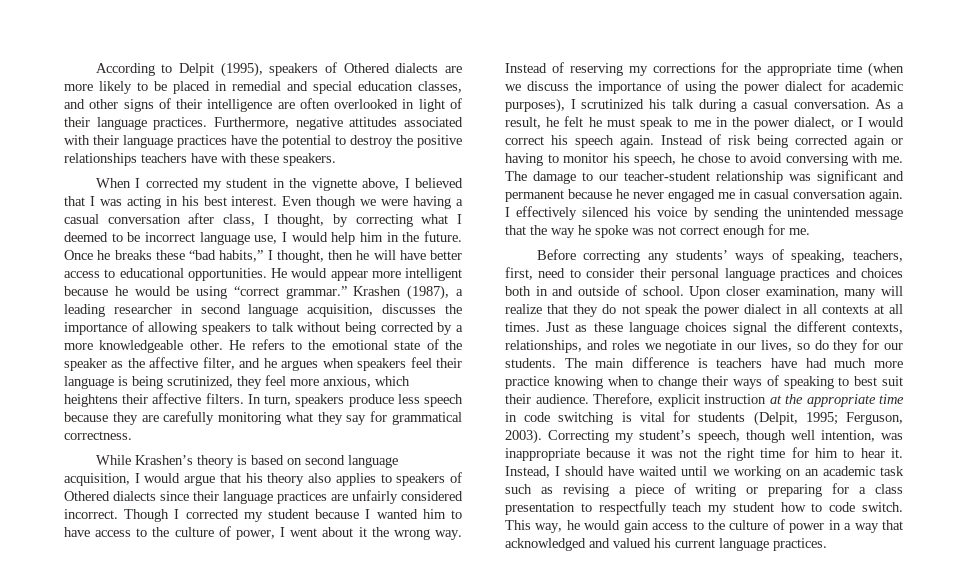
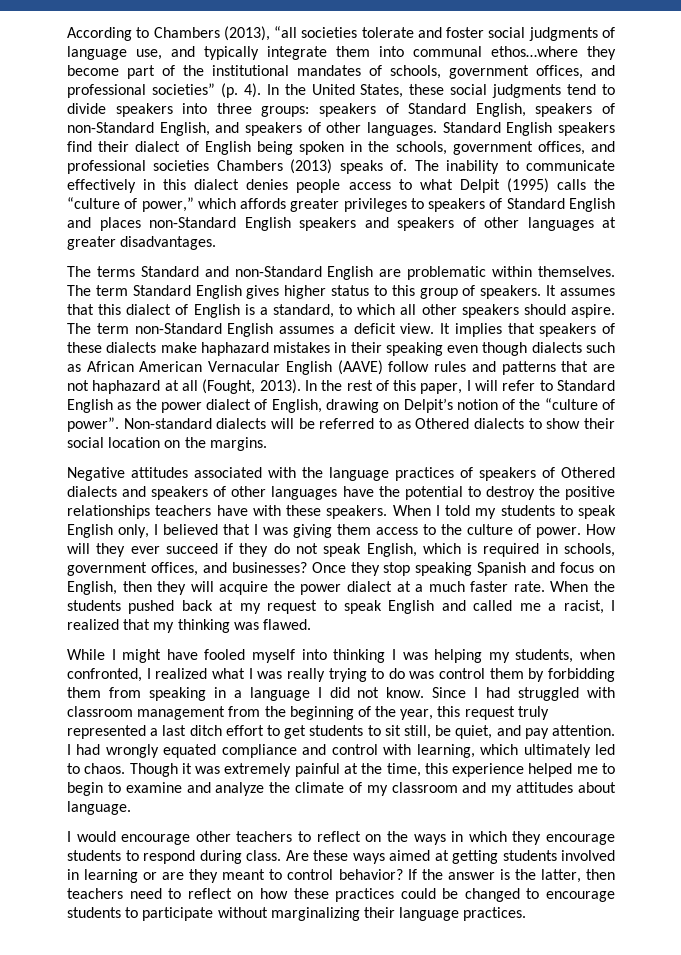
- According to Delpit (1995), speakers of Othered dialects are more likely to be placed in remedial and special education classes, and other signs of their intelligence are often overlooked in light of their language practices. Furthermore, negative attitudes associated with their language practices have the potential to destroy the positive relationships teachers have with these speakers.
- When I corrected my student in the vignette above, I believed that I was acting in his best interest. Even though we were having a casual conversation after class, I thought, by correcting what I deemed to be incorrect language use, I would help him in the future. Once he breaks these “bad habits,” I thought, then he will have better access to educational opportunities. He would appear more intelligent because he would be using “correct grammar.” Krashen (1987), a leading researcher in second language acquisition, discusses the importance of allowing speakers to talk without being corrected by a more knowledgeable other. He refers to the emotional state of the speaker as the affective filter, and he argues when speakers feel their language is being scrutinized, they feel more anxious, which heightens their affective filters. In turn, speakers produce less speech because they are carefully monitoring what they say for grammatical correctness.
- While Krashen’s theory is based on second language acquisition, I would argue that his theory also applies to speakers of Othered dialects since their language practices are unfairly considered incorrect. Though I corrected my student because I wanted him to have access to the culture of power, I went about it the wrong way. Instead of reserving my corrections for the appropriate time (when we discuss the importance of using the power dialect for academic purposes), I scrutinized his talk during a casual conversation. As a result, he felt he must speak to me in the power dialect, or I would correct his speech again. Instead of risk being corrected again or having to monitor his speech, he chose to avoid conversing with me. The damage to our teacher-student relationship was significant and permanent because he never engaged me in casual conversation again. I effectively silenced his voice by sending the unintended message that the way he spoke was not correct enough for me.
- Before correcting any students’ ways of speaking, teachers, first, need to consider their personal language practices and choices both in and outside of school. Upon closer examination, many will realize that they do not speak the power dialect in all contexts at all times. Just as these language choices signal the different contexts, relationships, and roles we negotiate in our lives, so do they for our students. The main difference is teachers have had much more practice knowing when to change their ways of speaking to best suit their audience. Therefore, explicit instruction at the appropriate time in code switching is vital for students (Delpit, 1995; Ferguson, 2003). Correcting my student’s speech, though well intention, was inappropriate because it was not the right time for him to hear it. Instead, I should have waited until we working on an academic task such as revising a piece of writing or preparing for a class presentation to respectfully teach my student how to code switch. This way, he would gain access to the culture of power in a way that acknowledged and valued his current language practices.
+ According to Chambers (2013), “all societies tolerate and foster social judgments of language use, and typically integrate them into communal ethos…where they become part of the institutional mandates of schools, government offices, and professional societies” (p. 4). In the United States, these social judgments tend to divide speakers into three groups: speakers of Standard English, speakers of non-Standard English, and speakers of other languages. Standard English speakers find their dialect of English being spoken in the schools, government offices, and professional societies Chambers (2013) speaks of. The inability to communicate effectively in this dialect denies people access to what Delpit (1995) calls the “culture of power,” which affords greater privileges to speakers of Standard English and places non-Standard English speakers and speakers of other languages at greater disadvantages.
+ The terms Standard and non-Standard English are problematic within themselves. The term Standard English gives higher status to this group of speakers. It assumes that this dialect of English is a standard, to which all other speakers should aspire. The term non-Standard English assumes a deficit view. It implies that speakers of these dialects make haphazard mistakes in their speaking even though dialects such as African American Vernacular English (AAVE) follow rules and patterns that are not haphazard at all (Fought, 2013). In the rest of this paper, I will refer to Standard English as the power dialect of English, drawing on Delpit’s notion of the “culture of power”. Non-standard dialects will be referred to as Othered dialects to show their social location on the margins.
+ Negative attitudes associated with the language practices of speakers of Othered dialects and speakers of other languages have the potential to destroy the positive relationships teachers have with these speakers. When I told my students to speak English only, I believed that I was giving them access to the culture of power. How will they ever succeed if they do not speak English, which is required in schools, government offices, and businesses? Once they stop speaking Spanish and focus on English, then they will acquire the power dialect at a much faster rate. When the students pushed back at my request to speak English and called me a racist, I realized that my thinking was flawed.
+ While I might have fooled myself into thinking I was helping my students, when confronted, I realized what I was really trying to do was control them by forbidding them from speaking in a language I did not know. Since I had struggled with classroom management from the beginning of the year, this request truly represented a last ditch effort to get students to sit still, be quiet, and pay attention. I had wrongly equated compliance and control with learning, which ultimately led to chaos. Though it was extremely painful at the time, this experience helped me to begin to examine and analyze the climate of my classroom and my attitudes about language.
+ I would encourage other teachers to reflect on the ways in which they encourage students to respond during class. Are these ways aimed at getting students involved in learning or are they meant to control behavior? If the answer is the latter, then teachers need to reflect on how these practices could be changed to encourage students to participate without marginalizing their language practices.

